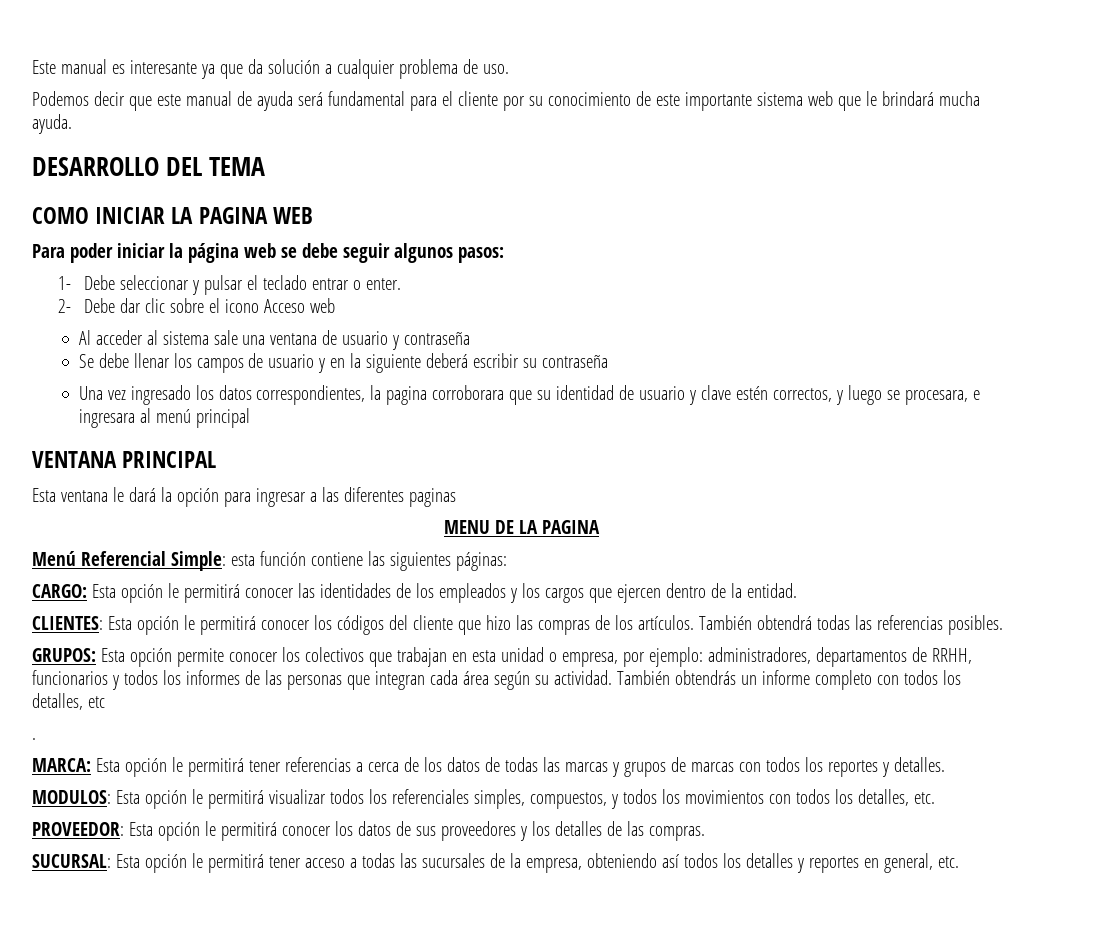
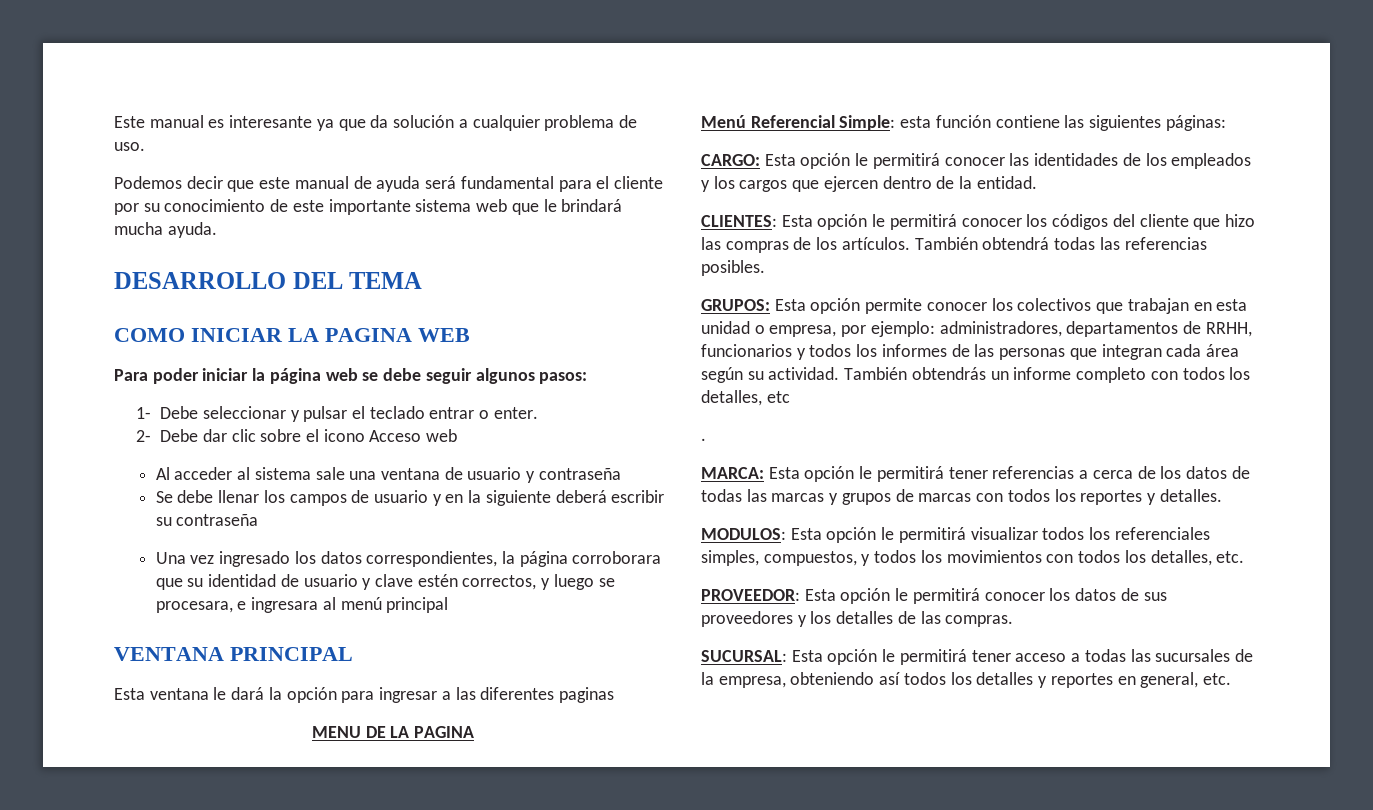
- Una vez ingresado los datos correspondientes, la pagina corroborara que su identidad de usuario y clave estén correctos, y luego se procesara, e ingresara al menú principal
+ Una vez ingresado los datos correspondientes, la página corroborara que su identidad de usuario y clave estén correctos, y luego se procesara, e ingresara al menú principal

